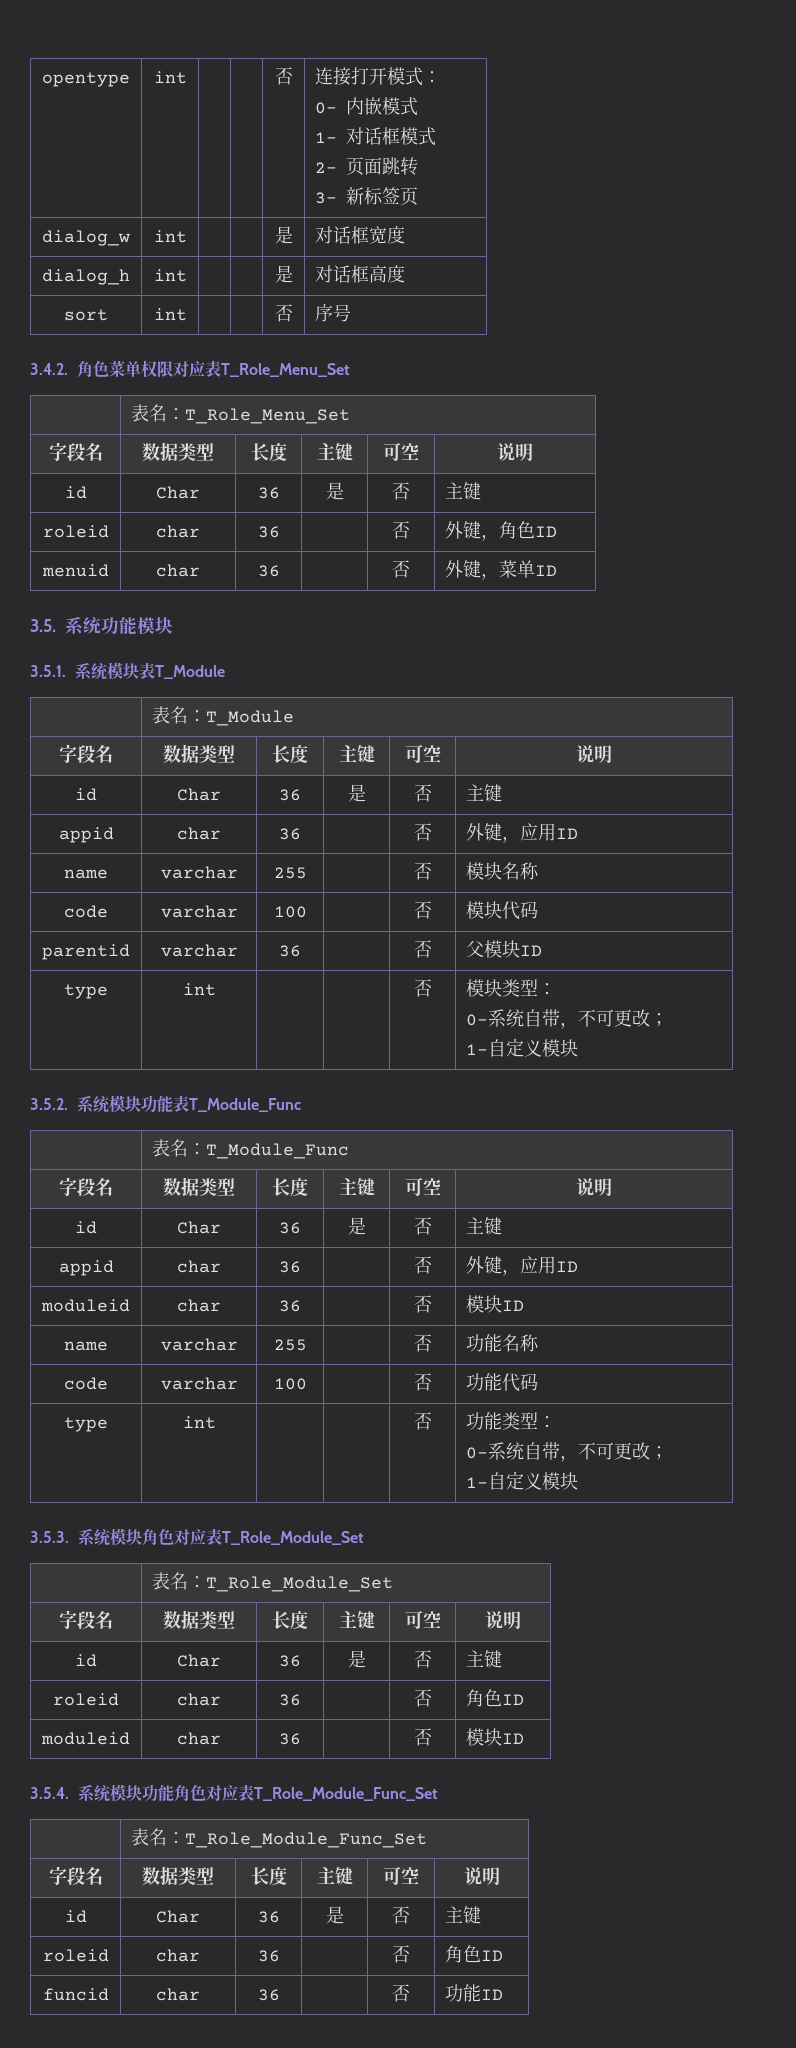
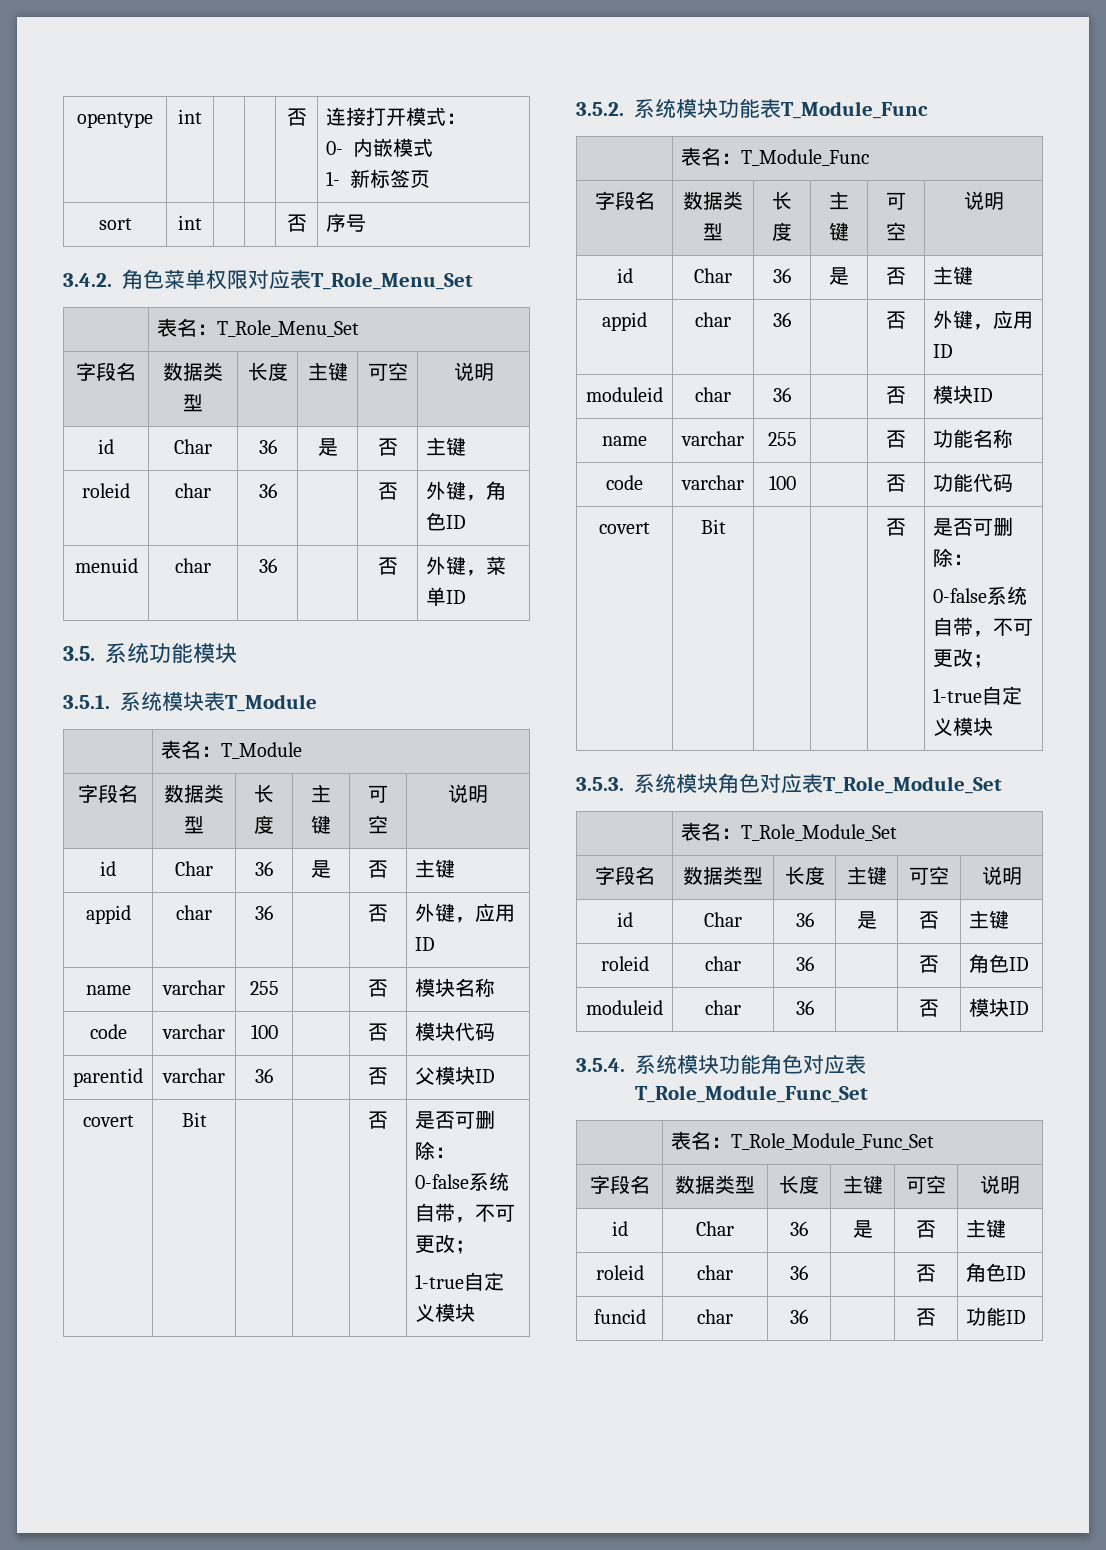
  opentype | int | | | 否 | 连接打开模式：
  0-内嵌模式
- 1-对话框模式
- 2-页面跳转
- 3-新标签页
- dialog_w | int | | | 是 | 对话框宽度
- dialog_h | int | | | 是 | 对话框高度
+ 1-新标签页
  parentid | varchar | 36 | | 否 | 父模块ID
- type | int | | | 否 | 模块类型：
- 0-系统自带，不可更改；
- 1-自定义模块
+ covert | Bit | | | 否 | 是否可删除：
+ 0-false系统自带，不可更改；
+ 1-true自定义模块
  code | varchar | 100 | | 否 | 功能代码
- type | int | | | 否 | 功能类型：
- 0-系统自带，不可更改；
- 1-自定义模块
+ covert | Bit | | | 否 | 是否可删除：
+ 0-false系统自带，不可更改；
+ 1-true自定义模块

